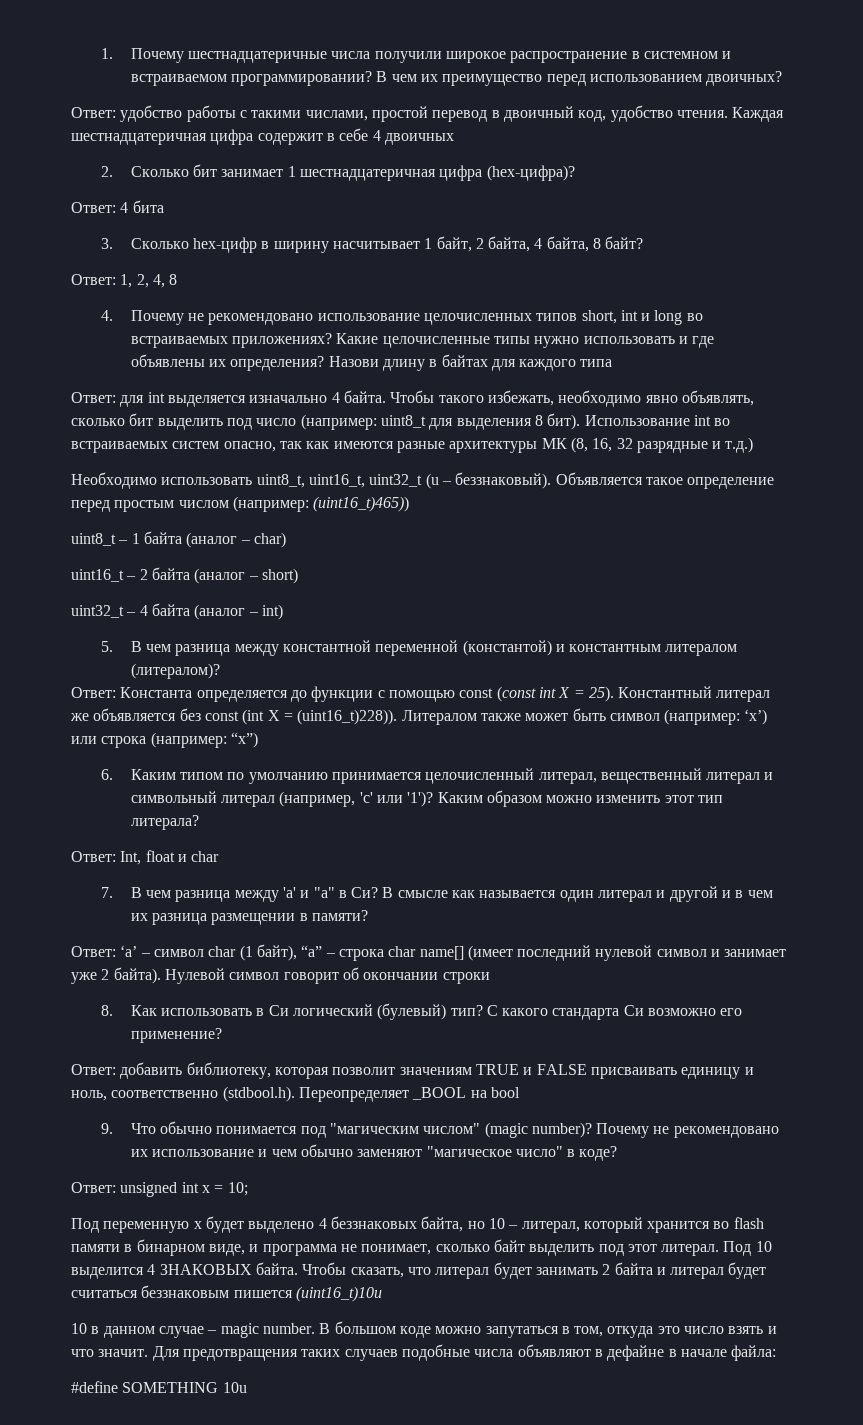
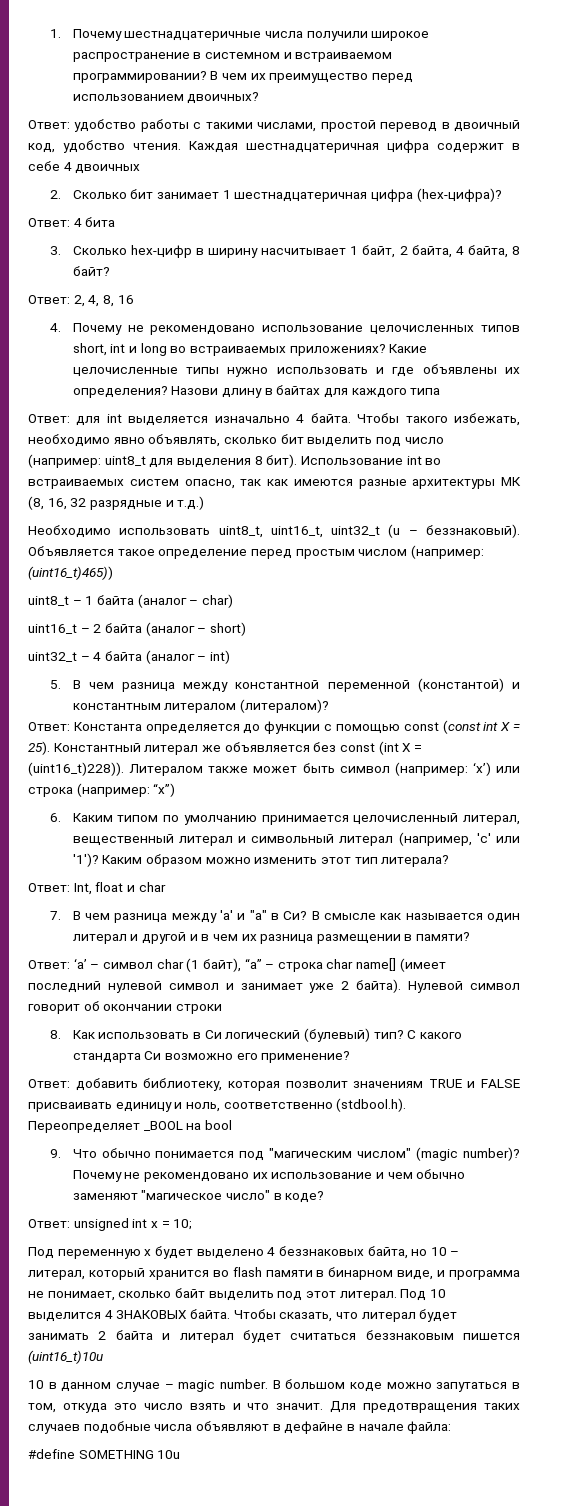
- Ответ: 1, 2, 4, 8
+ Ответ: 2, 4, 8, 16

